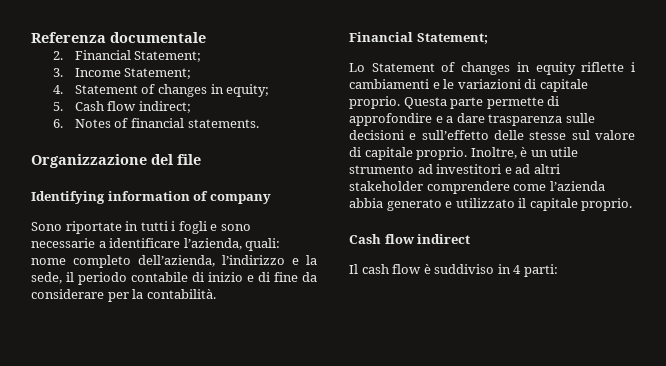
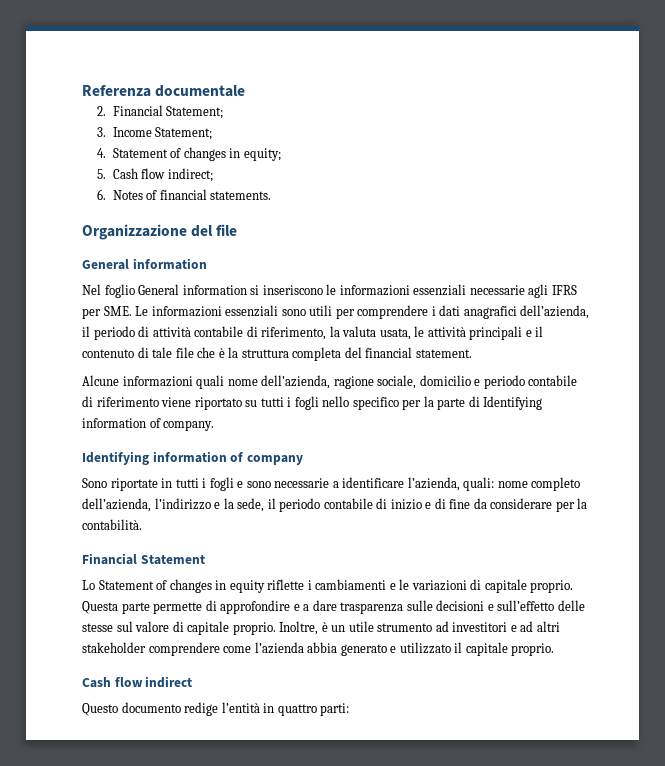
  Organizzazione del file
+ General information
+ Nel foglio General information si inseriscono le informazioni essenziali necessarie agli IFRS per SME. Le informazioni essenziali sono utili per comprendere i dati anagrafici dell’azienda, il periodo di attività contabile di riferimento, la valuta usata, le attività principali e il contenuto di tale file che è la struttura completa del financial statement.
+ Alcune informazioni quali nome dell’azienda, ragione sociale, domicilio e periodo contabile di riferimento viene riportato su tutti i fogli nello specifico per la parte di Identifying information of company.
  Sono riportate in tutti i fogli e sono necessarie a identificare l’azienda, quali: nome completo dell’azienda, l’indirizzo e la sede, il periodo contabile di inizio e di fine da considerare per la contabilità.
- Financial Statement;
+ Financial Statement
- Il cash flow è suddiviso in 4 parti:
+ Questo documento redige l’entità in quattro parti:

